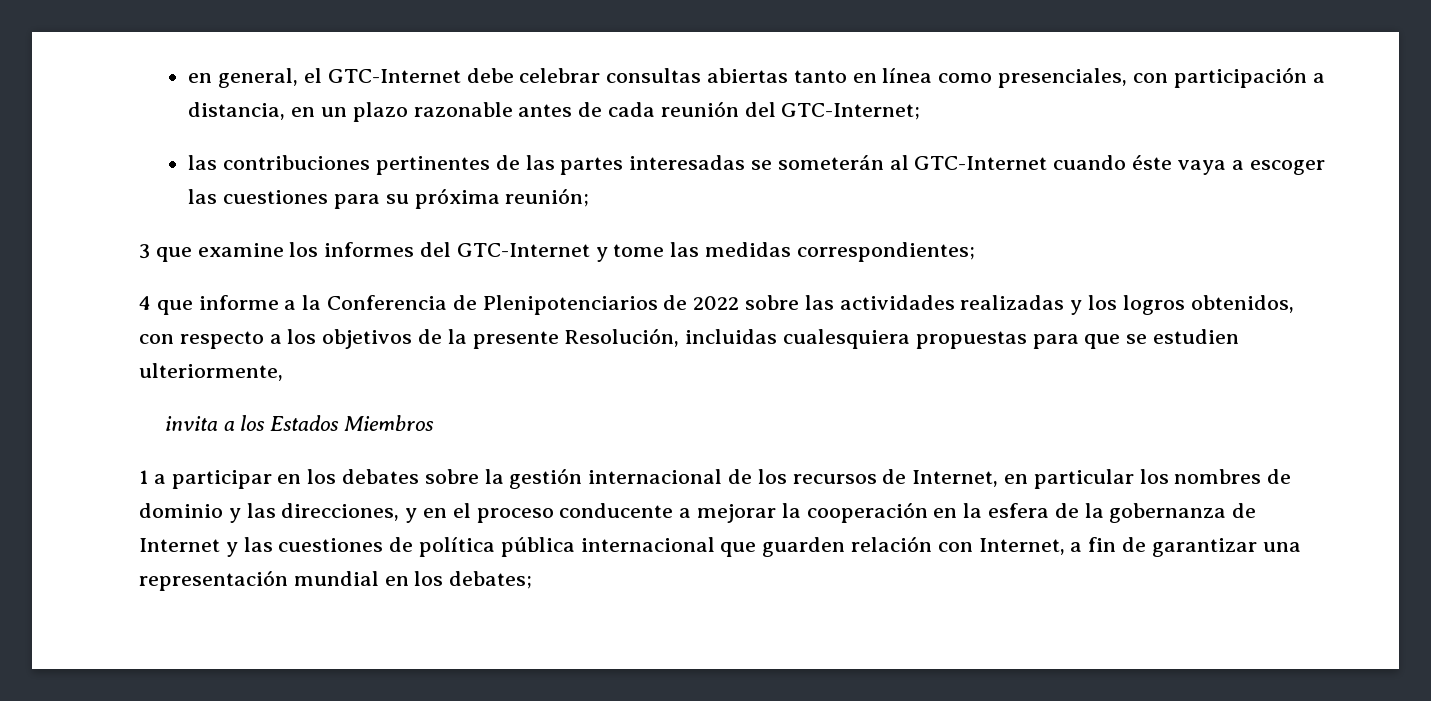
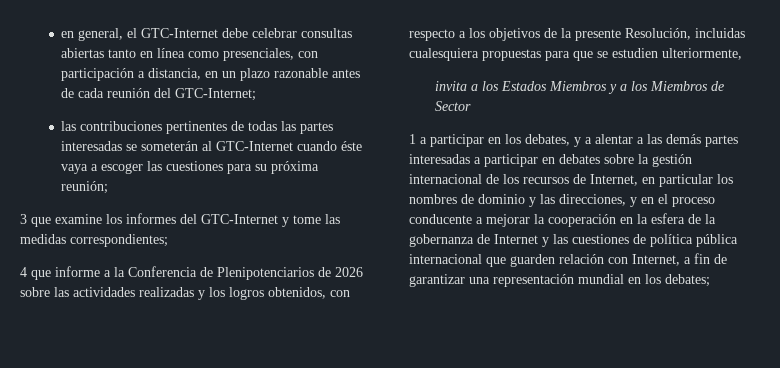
- las contribuciones pertinentes de las partes interesadas se someterán al GTC-Internet cuando éste vaya a escoger las cuestiones para su próxima reunión;
+ las contribuciones pertinentes de todas las partes interesadas se someterán al GTC-Internet cuando éste vaya a escoger las cuestiones para su próxima reunión;
- 4 que informe a la Conferencia de Plenipotenciarios de 2022 sobre las actividades realizadas y los logros obtenidos, con respecto a los objetivos de la presente Resolución, incluidas cualesquiera propuestas para que se estudien ulteriormente,
+ 4 que informe a la Conferencia de Plenipotenciarios de 2026 sobre las actividades realizadas y los logros obtenidos, con respecto a los objetivos de la presente Resolución, incluidas cualesquiera propuestas para que se estudien ulteriormente,
- invita a los Estados Miembros
+ invita a los Estados Miembros y a los Miembros de Sector
- 1 a participar en los debates sobre la gestión internacional de los recursos de Internet, en particular los nombres de dominio y las direcciones, y en el proceso conducente a mejorar la cooperación en la esfera de la gobernanza de Internet y las cuestiones de política pública internacional que guarden relación con Internet, a fin de garantizar una representación mundial en los debates;
+ 1 a participar en los debates, y a alentar a las demás partes interesadas a participar en debates sobre la gestión internacional de los recursos de Internet, en particular los nombres de dominio y las direcciones, y en el proceso conducente a mejorar la cooperación en la esfera de la gobernanza de Internet y las cuestiones de política pública internacional que guarden relación con Internet, a fin de garantizar una representación mundial en los debates;

